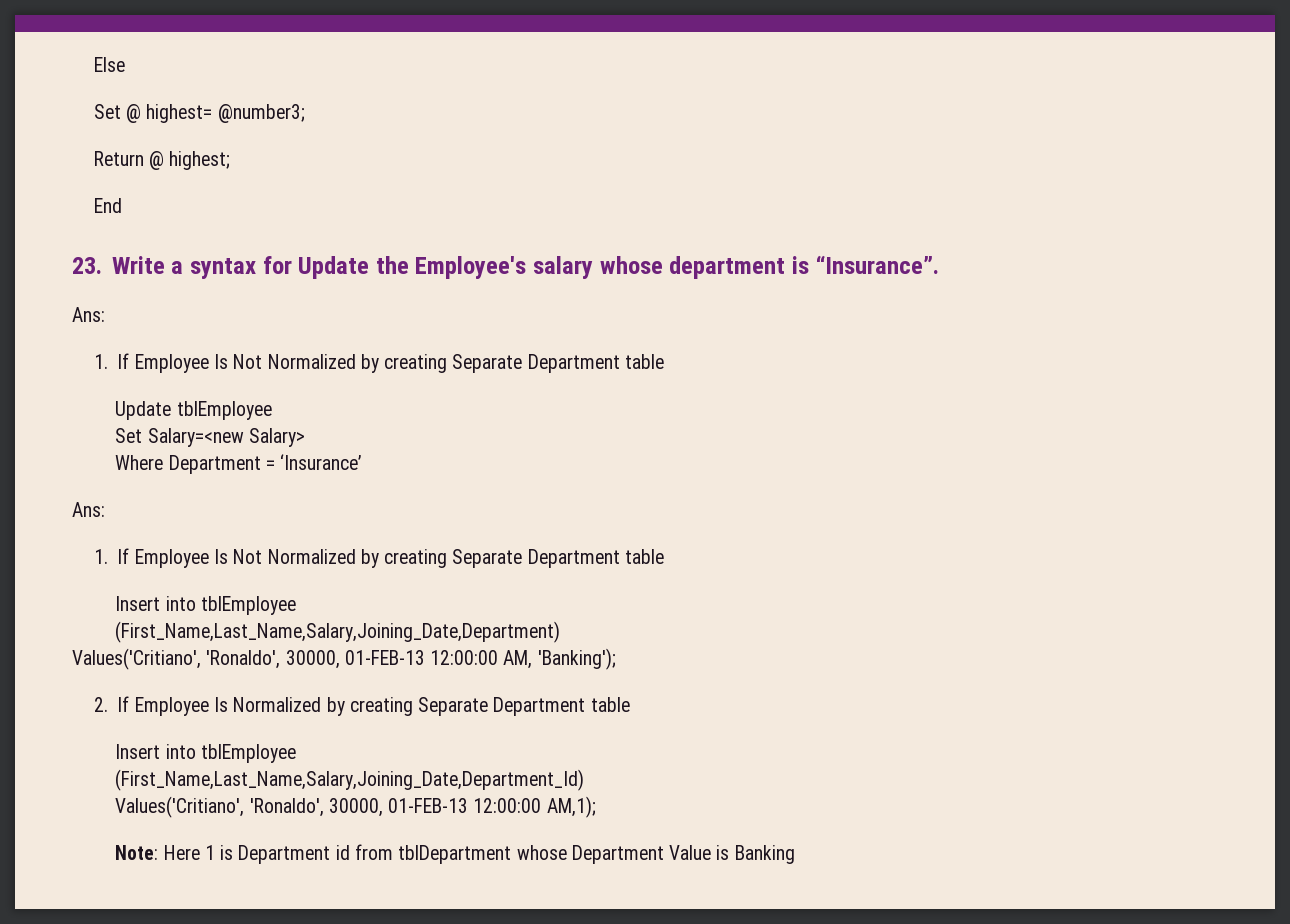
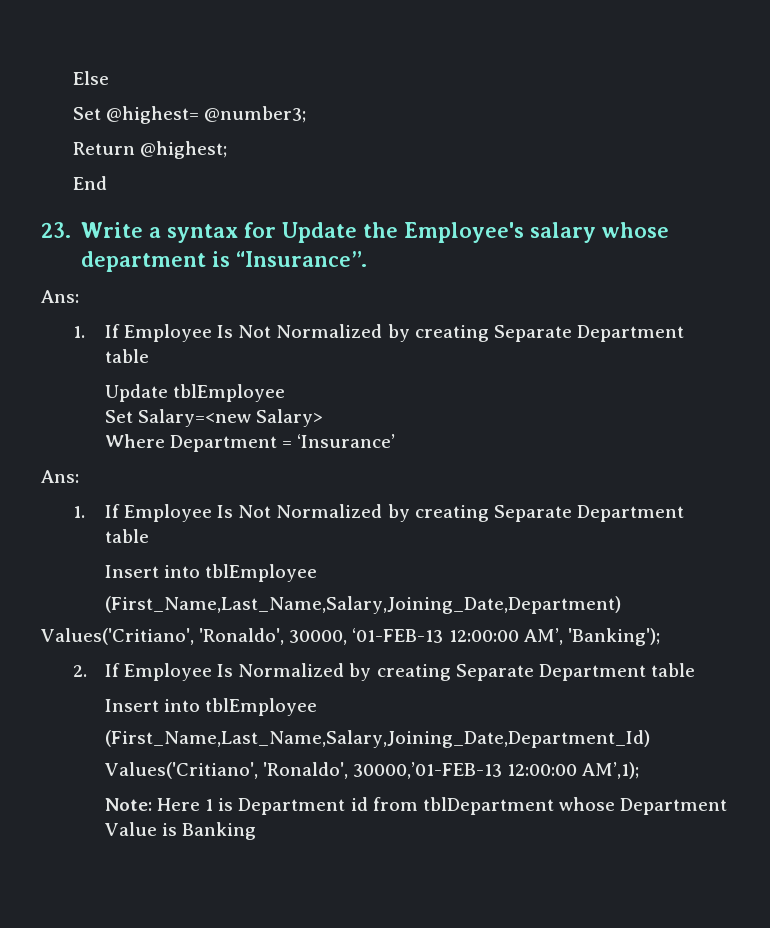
- Set @ highest= @number3;
+ Set @highest= @number3;
- Return @ highest;
+ Return @highest;
- Values('Critiano', 'Ronaldo', 30000, 01-FEB-13 12:00:00 AM, 'Banking');
+ Values('Critiano', 'Ronaldo', 30000, ‘01-FEB-13 12:00:00 AM’, 'Banking');
- Values('Critiano', 'Ronaldo', 30000, 01-FEB-13 12:00:00 AM,1);
+ Values('Critiano', 'Ronaldo', 30000,’01-FEB-13 12:00:00 AM’,1);

